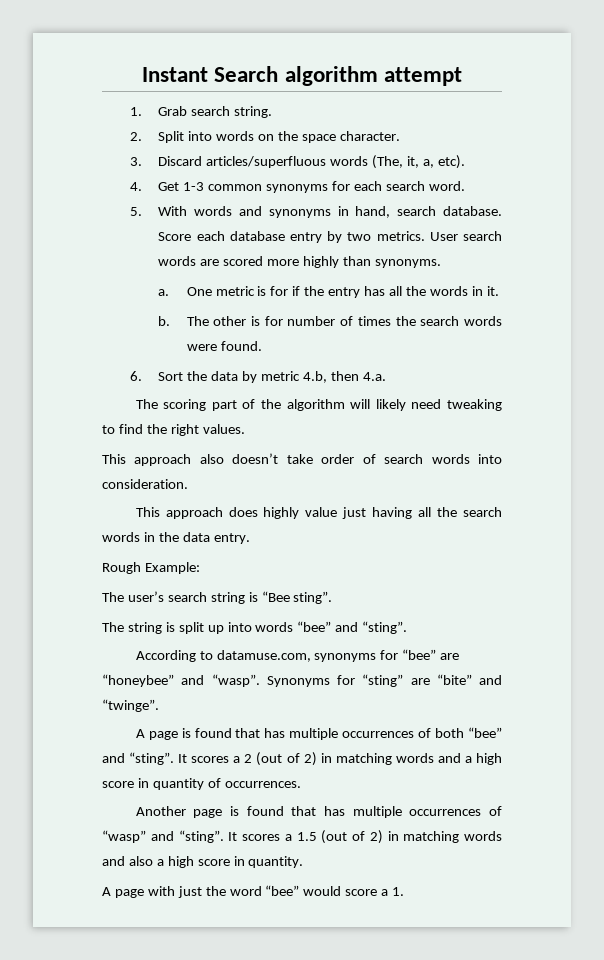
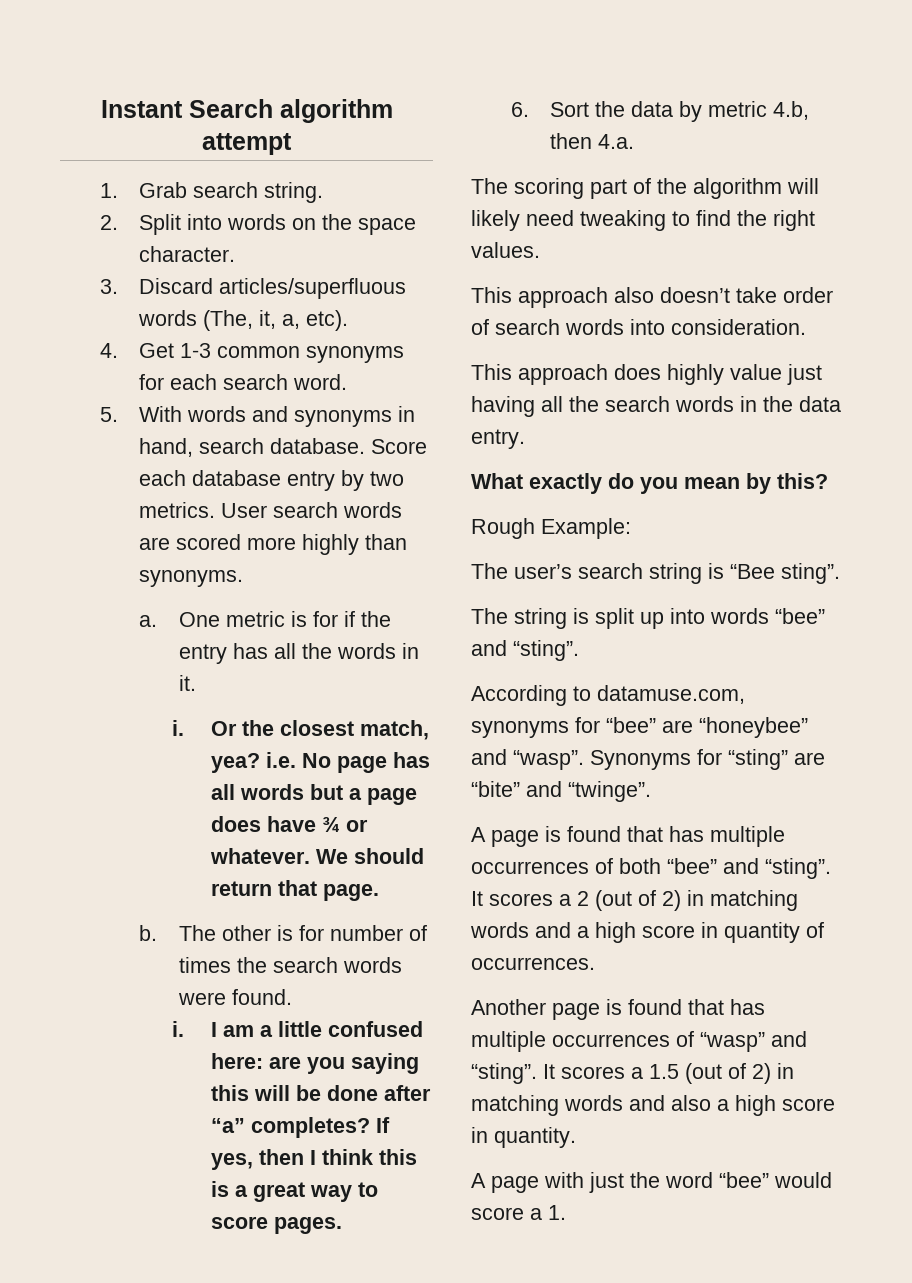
+ i. Or the closest match, yea? i.e. No page has all words but a page does have ¾ or whatever. We should return that page.
+ i. I am a little confused here: are you saying this will be done after “a” completes? If yes, then I think this is a great way to score pages.
+ What exactly do you mean by this?

